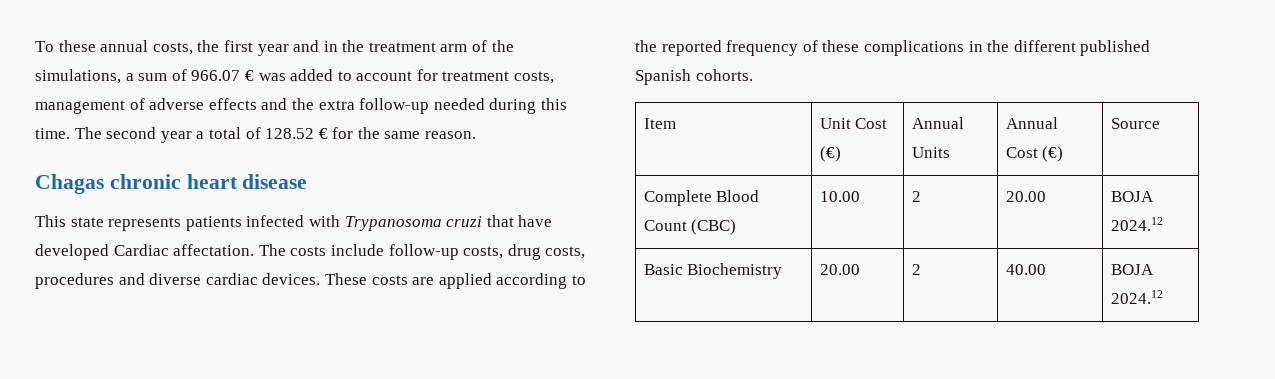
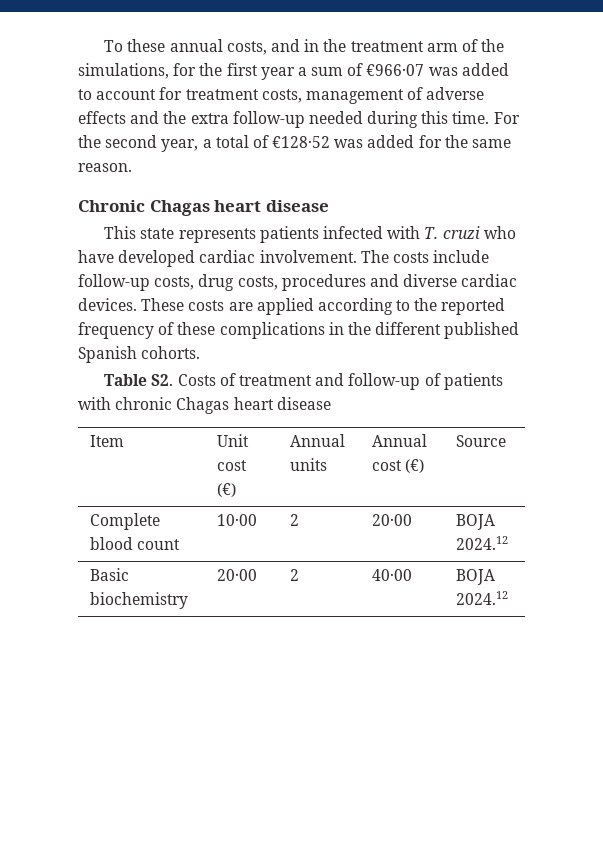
- To these annual costs, the first year and in the treatment arm of the simulations, a sum of 966.07 € was added to account for treatment costs, management of adverse effects and the extra follow-up needed during this time.
+ To these annual costs, and in the treatment arm of the simulations, for the first year a sum of €966·07 was added to account for treatment costs, management of adverse effects and the extra follow-up needed during this time.
- The second year a total of 128.52 € for the same reason.
+ For the second year, a total of €128·52 was added for the same reason.
- Chagas chronic heart disease
+ Chronic Chagas heart disease
- This state represents patients infected with Trypanosoma cruzi that have developed Cardiac affectation.
+ This state represents patients infected with T. cruzi who have developed cardiac involvement.
+ Table S2. Costs of treatment and follow-up of patients with chronic Chagas heart disease
- Item | Unit Cost (€) | Annual Units | Annual Cost (€) | Source
+ Item | Unit cost (€) | Annual units | Annual cost (€) | Source
- Complete Blood Count (CBC) | 10.00 | 2 | 20.00 | BOJA 2024.12
+ Complete blood count | 10·00 | 2 | 20·00 | BOJA 2024.12
- Basic Biochemistry | 20.00 | 2 | 40.00 | BOJA 2024.12
+ Basic biochemistry | 20·00 | 2 | 40·00 | BOJA 2024.12

